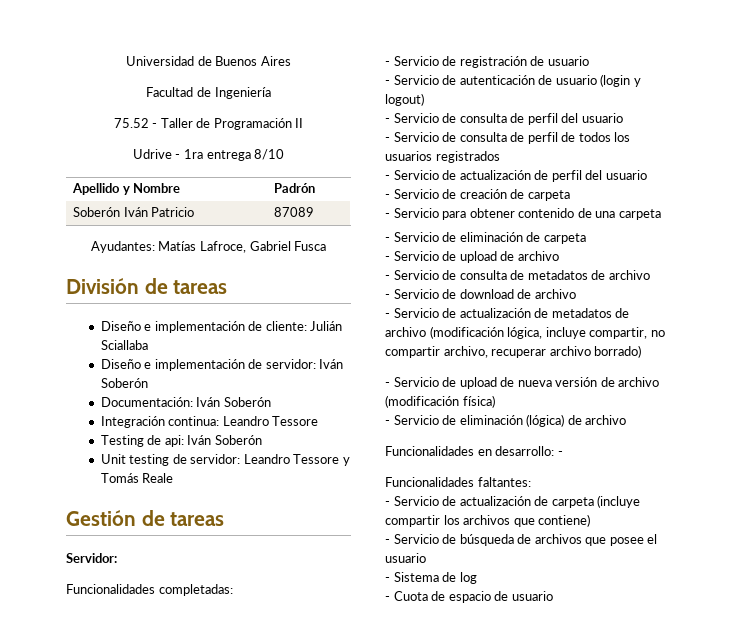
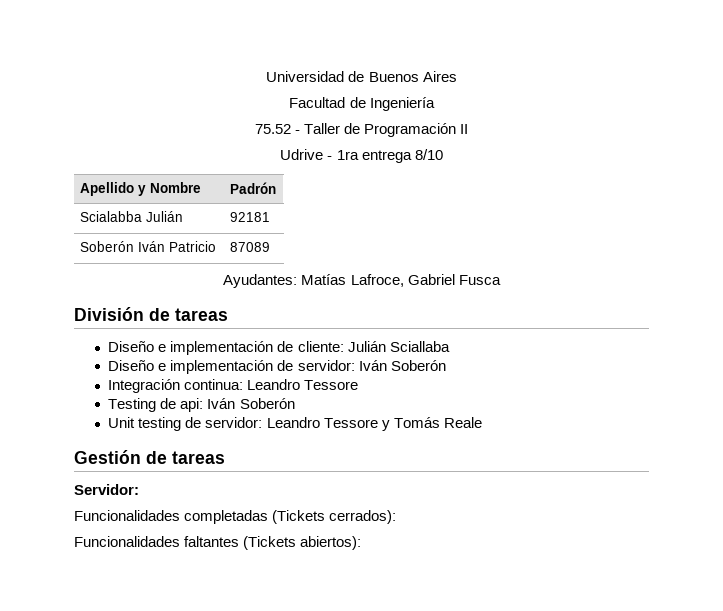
+ Scialabba Julián | 92181
- Documentación: Iván Soberón
- Funcionalidades completadas:
- - Servicio de registración de usuario
- - Servicio de autenticación de usuario (login y logout)
- - Servicio de consulta de perfil del usuario
- - Servicio de consulta de perfil de todos los usuarios registrados
- - Servicio de actualización de perfil del usuario
- - Servicio de creación de carpeta
- - Servicio para obtener contenido de una carpeta
- - Servicio de eliminación de carpeta
- - Servicio de upload de archivo
- - Servicio de consulta de metadatos de archivo
- - Servicio de download de archivo
- - Servicio de actualización de metadatos de archivo (modificación lógica, incluye compartir, no compartir archivo, recuperar archivo borrado)
- - Servicio de upload de nueva versión de archivo (modificación física)
- - Servicio de eliminación (lógica) de archivo
- Funcionalidades en desarrollo: -
- Funcionalidades faltantes:
- - Servicio de actualización de carpeta (incluye compartir los archivos que contiene)
- - Servicio de búsqueda de archivos que posee el usuario
- - Sistema de log
- - Cuota de espacio de usuario
+ Funcionalidades completadas (Tickets cerrados):
+ Funcionalidades faltantes (Tickets abiertos):

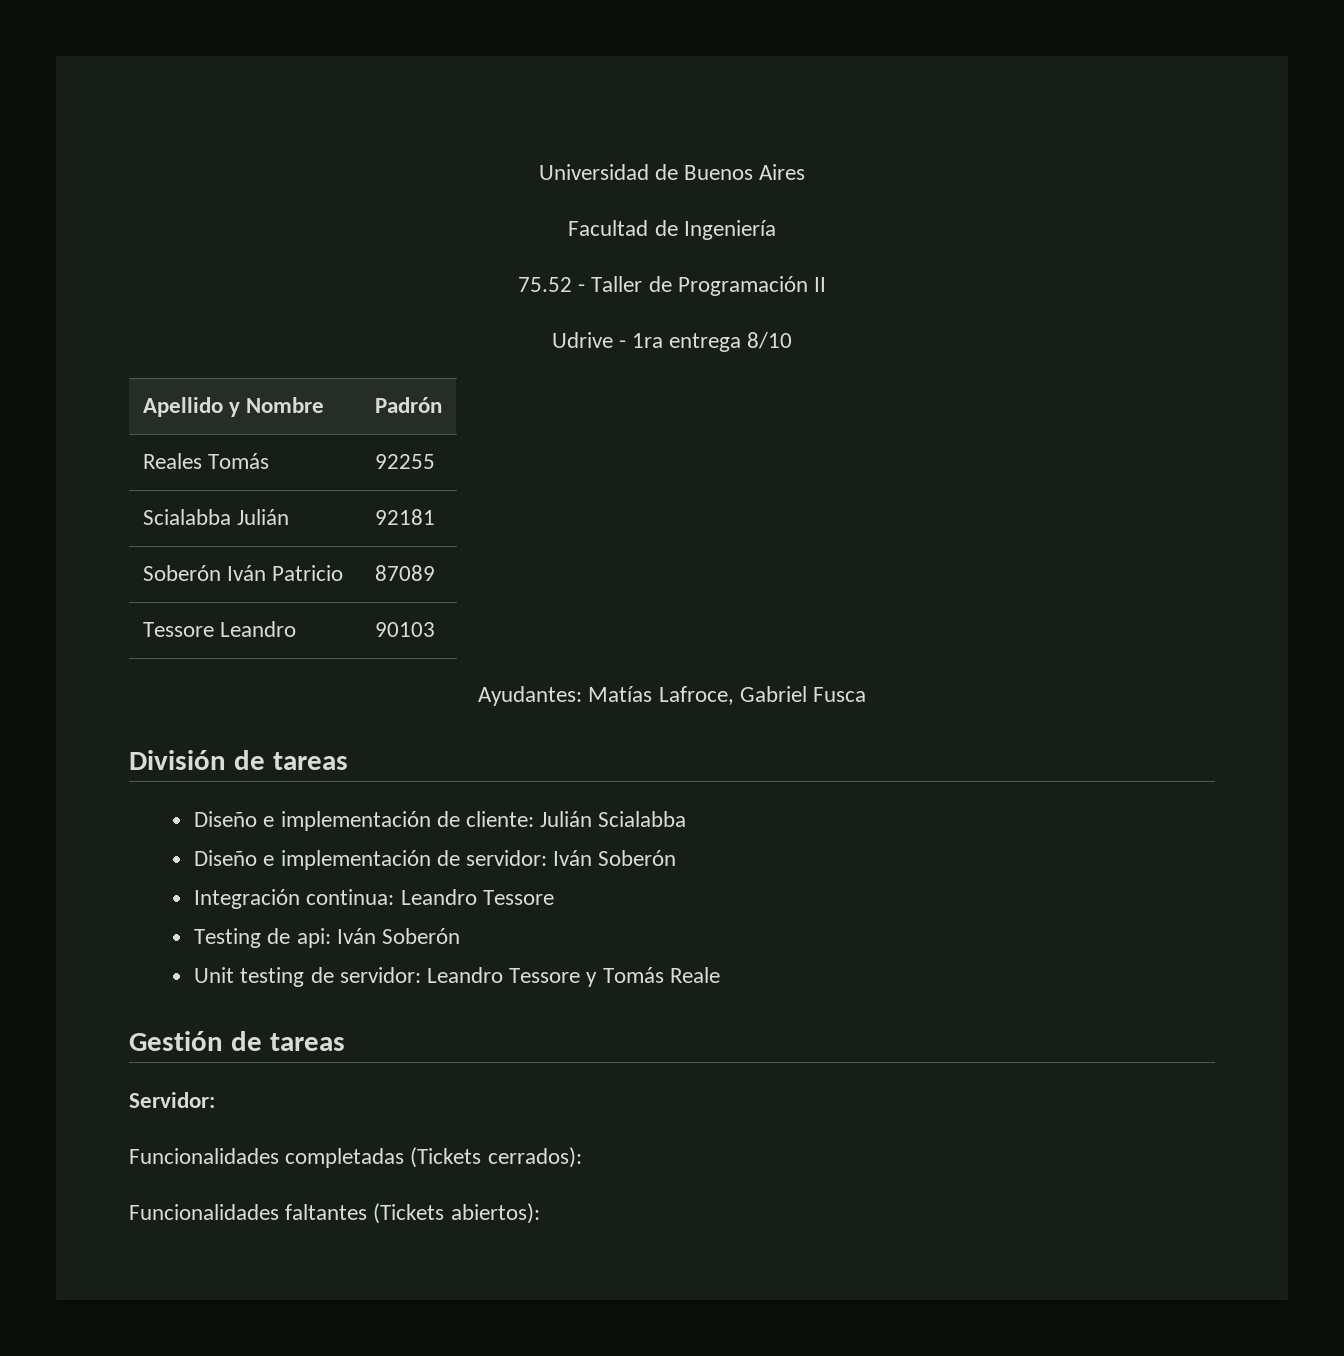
+ Reales Tomás | 92255
+ Tessore Leandro | 90103
- Diseño e implementación de cliente: Julián Sciallaba
+ Diseño e implementación de cliente: Julián Scialabba

